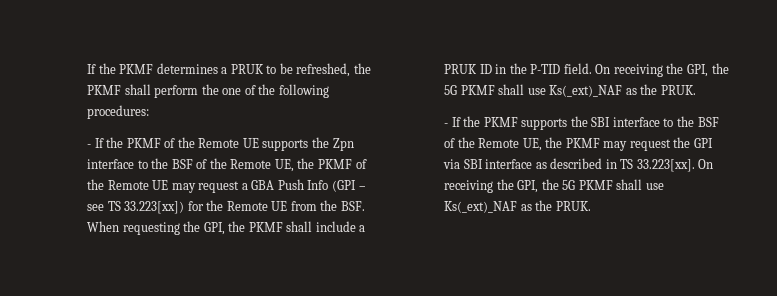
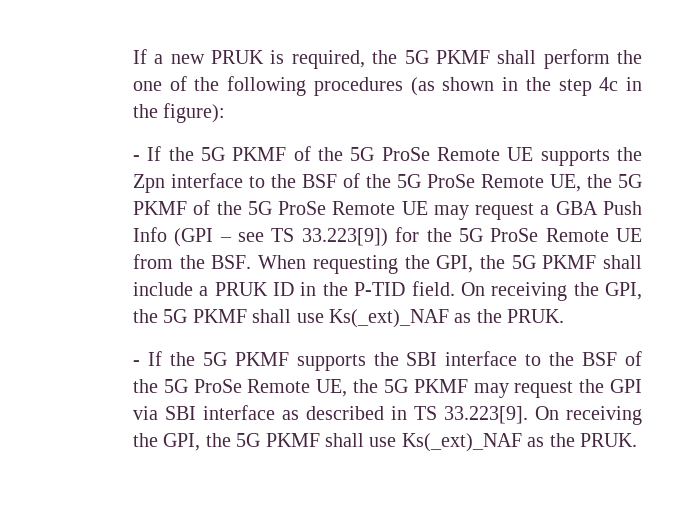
- If the PKMF determines a PRUK to be refreshed, the PKMF shall perform the one of the following procedures:
- - If the PKMF of the Remote UE supports the Zpn interface to the BSF of the Remote UE, the PKMF of the Remote UE may request a GBA Push Info (GPI – see TS 33.223[xx]) for the Remote UE from the BSF. When requesting the GPI, the PKMF shall include a PRUK ID in the P-TID field.
+ If a new PRUK is required, the 5G PKMF shall perform the one of the following procedures (as shown in the step 4c in the figure):
+ - If the 5G PKMF of the 5G ProSe Remote UE supports the Zpn interface to the BSF of the 5G ProSe Remote UE, the 5G PKMF of the 5G ProSe Remote UE may request a GBA Push Info (GPI – see TS 33.223[9]) for the 5G ProSe Remote UE from the BSF. When requesting the GPI, the 5G PKMF shall include a PRUK ID in the P-TID field.
- - If the PKMF supports the SBI interface to the BSF of the Remote UE, the PKMF may request the GPI via SBI interface as described in TS 33.223[xx]. On receiving the GPI, the 5G PKMF shall use Ks(_ext)_NAF as the PRUK.
+ - If the 5G PKMF supports the SBI interface to the BSF of the 5G ProSe Remote UE, the 5G PKMF may request the GPI via SBI interface as described in TS 33.223[9]. On receiving the GPI, the 5G PKMF shall use Ks(_ext)_NAF as the PRUK.

